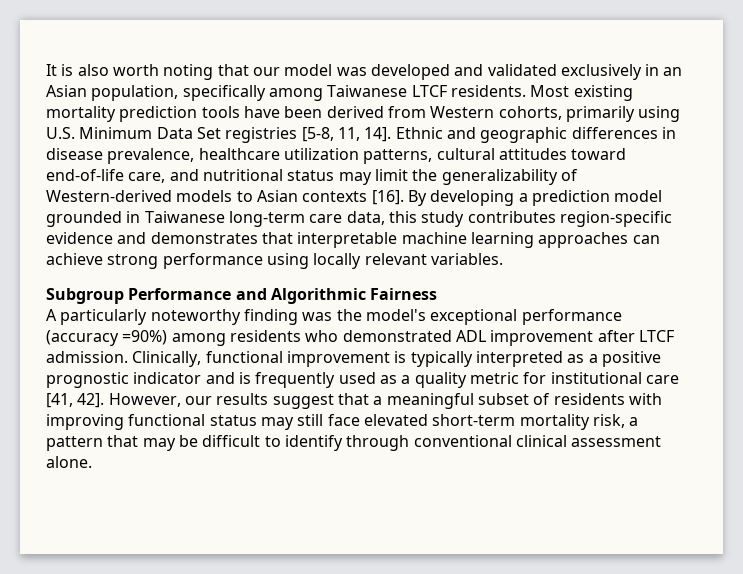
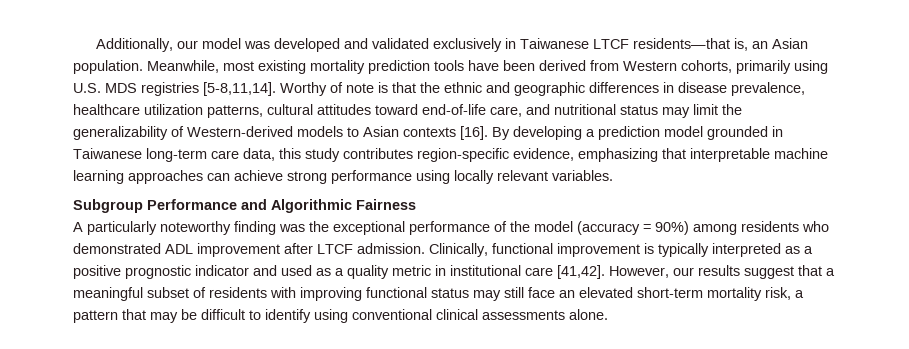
- It is also worth noting that our model was developed and validated exclusively in an Asian population, specifically among Taiwanese LTCF residents. Most existing mortality prediction tools have been derived from Western cohorts, primarily using U.S. Minimum Data Set registries [5-8, 11, 14]. Ethnic and geographic differences in disease prevalence, healthcare utilization patterns, cultural attitudes toward end-of-life care, and nutritional status may limit the generalizability of Western-derived models to Asian contexts [16].
+ Additionally, our model was developed and validated exclusively in Taiwanese LTCF residents—that is, an Asian population. Meanwhile, most existing mortality prediction tools have been derived from Western cohorts, primarily using U.S. MDS registries [5-8,11,14]. Worthy of note is that the ethnic and geographic differences in disease prevalence, healthcare utilization patterns, cultural attitudes toward end-of-life care, and nutritional status may limit the generalizability of Western-derived models to Asian contexts [16].
- By developing a prediction model grounded in Taiwanese long-term care data, this study contributes region-specific evidence and demonstrates that interpretable machine learning approaches can achieve strong performance using locally relevant variables.
+ By developing a prediction model grounded in Taiwanese long-term care data, this study contributes region-specific evidence, emphasizing that interpretable machine learning approaches can achieve strong performance using locally relevant variables.
- A particularly noteworthy finding was the model's exceptional performance (accuracy =90%) among residents who demonstrated ADL improvement after LTCF admission.
+ A particularly noteworthy finding was the exceptional performance of the model (accuracy = 90%) among residents who demonstrated ADL improvement after LTCF admission.
- Clinically, functional improvement is typically interpreted as a positive prognostic indicator and is frequently used as a quality metric for institutional care [41, 42].
+ Clinically, functional improvement is typically interpreted as a positive prognostic indicator and used as a quality metric in institutional care [41,42].
- However, our results suggest that a meaningful subset of residents with improving functional status may still face elevated short-term mortality risk, a pattern that may be difficult to identify through conventional clinical assessment alone.
+ However, our results suggest that a meaningful subset of residents with improving functional status may still face an elevated short-term mortality risk, a pattern that may be difficult to identify using conventional clinical assessments alone.

